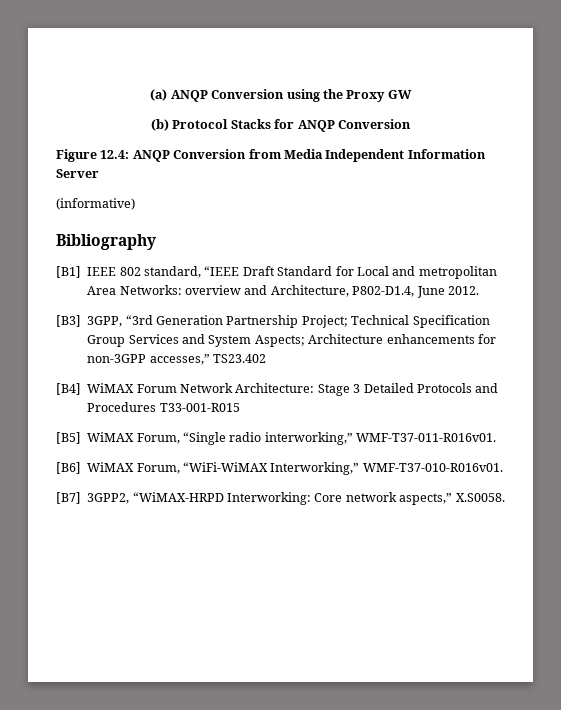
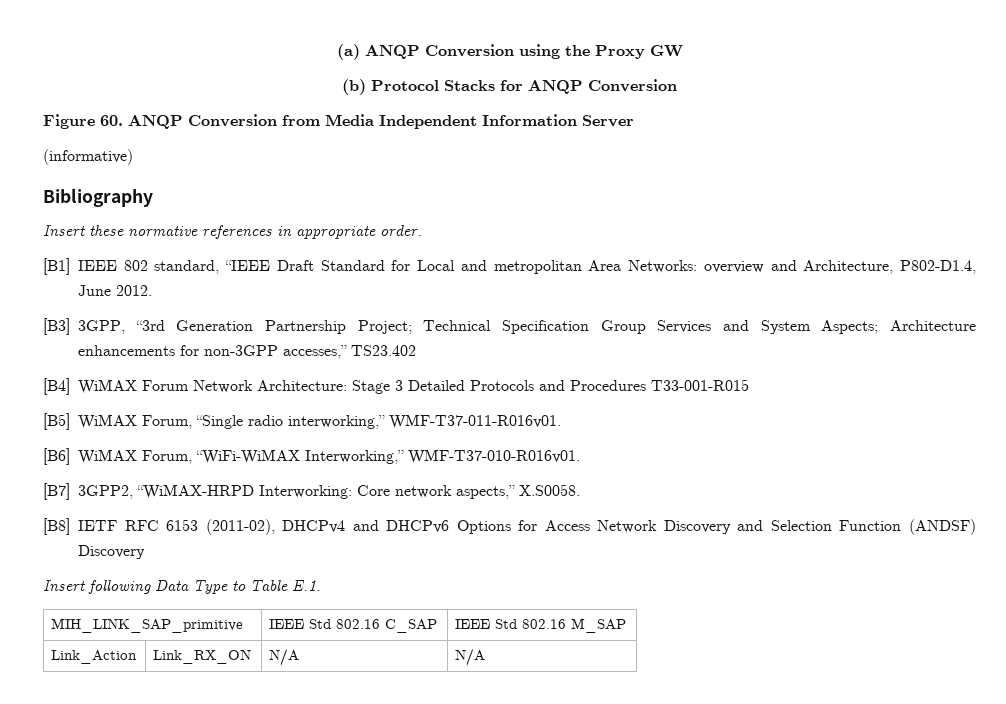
- Figure 12.4: ANQP Conversion from Media Independent Information Server
+ Figure 60. ANQP Conversion from Media Independent Information Server
+ Insert these normative references in appropriate order.
+ [B8] IETF RFC 6153 (2011-02), DHCPv4 and DHCPv6 Options for Access Network Discovery and Selection Function (ANDSF) Discovery
+ Insert following Data Type to Table E.1.
+ MIH_LINK_SAP_primitive | IEEE Std 802.16 C_SAP | IEEE Std 802.16 M_SAP
+ Link_Action | Link_RX_ON | N/A | N/A

